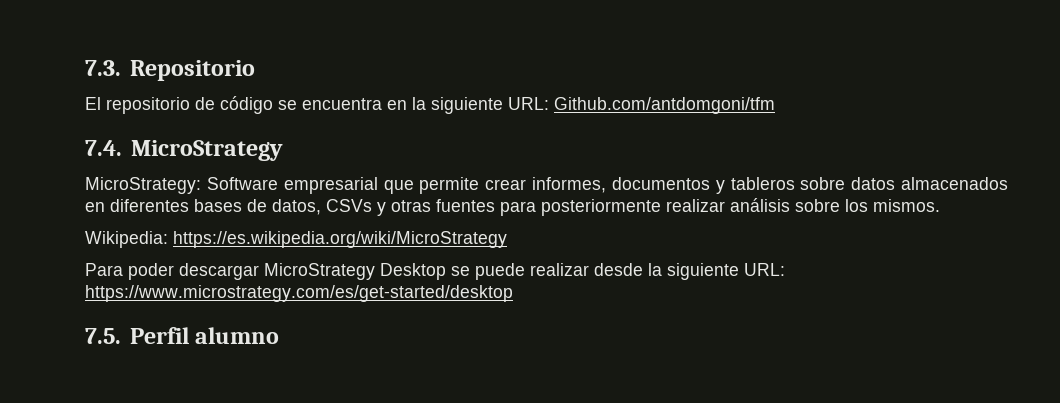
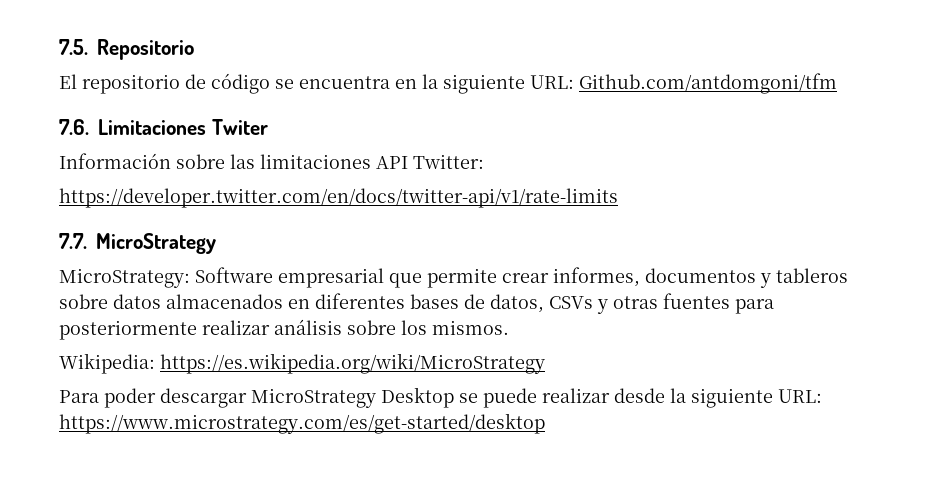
- 7.3. Repositorio
+ 7.5. Repositorio
- 7.4. MicroStrategy
+ 7.6. Limitaciones Twiter
+ Información sobre las limitaciones API Twitter:
+ https://developer.twitter.com/en/docs/twitter-api/v1/rate-limits
+ 7.7. MicroStrategy
- 7.5. Perfil alumno

